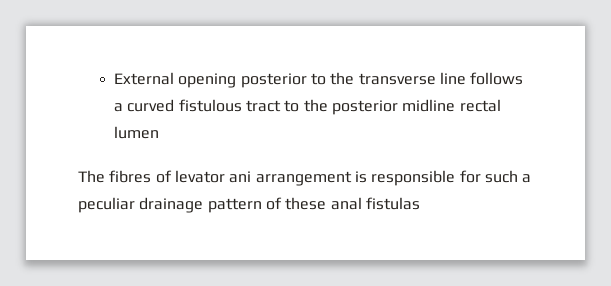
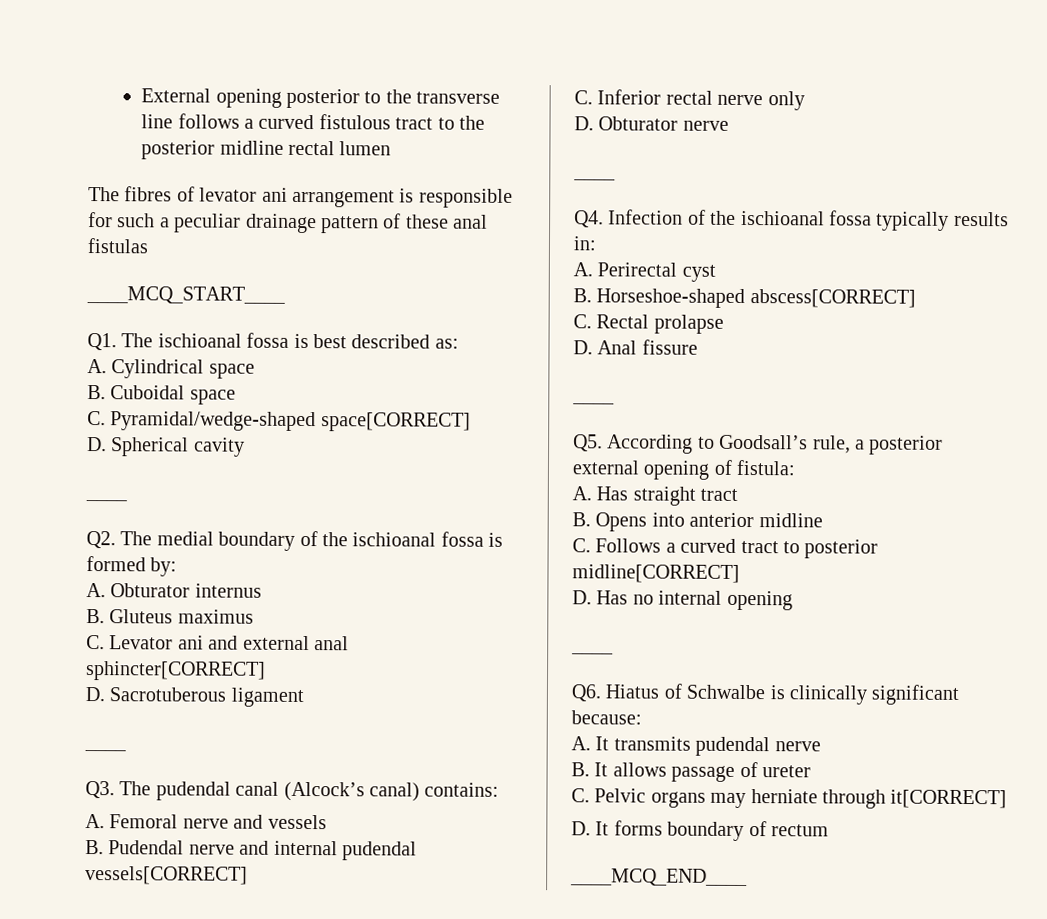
+ ____MCQ_START____
+ Q1. The ischioanal fossa is best described as:
+ A. Cylindrical space
+ B. Cuboidal space
+ C. Pyramidal/wedge-shaped space[CORRECT]
+ D. Spherical cavity
+ ____
+ Q2. The medial boundary of the ischioanal fossa is formed by:
+ A. Obturator internus
+ B. Gluteus maximus
+ C. Levator ani and external anal sphincter[CORRECT]
+ D. Sacrotuberous ligament
+ ____
+ Q3. The pudendal canal (Alcock’s canal) contains:
+ A. Femoral nerve and vessels
+ B. Pudendal nerve and internal pudendal vessels[CORRECT]
+ C. Inferior rectal nerve only
+ D. Obturator nerve
+ ____
+ Q4. Infection of the ischioanal fossa typically results in:
+ A. Perirectal cyst
+ B. Horseshoe-shaped abscess[CORRECT]
+ C. Rectal prolapse
+ D. Anal fissure
+ ____
+ Q5. According to Goodsall’s rule, a posterior external opening of fistula:
+ A. Has straight tract
+ B. Opens into anterior midline
+ C. Follows a curved tract to posterior midline[CORRECT]
+ D. Has no internal opening
+ ____
+ Q6. Hiatus of Schwalbe is clinically significant because:
+ A. It transmits pudendal nerve
+ B. It allows passage of ureter
+ C. Pelvic organs may herniate through it[CORRECT]
+ D. It forms boundary of rectum
+ ____MCQ_END____

